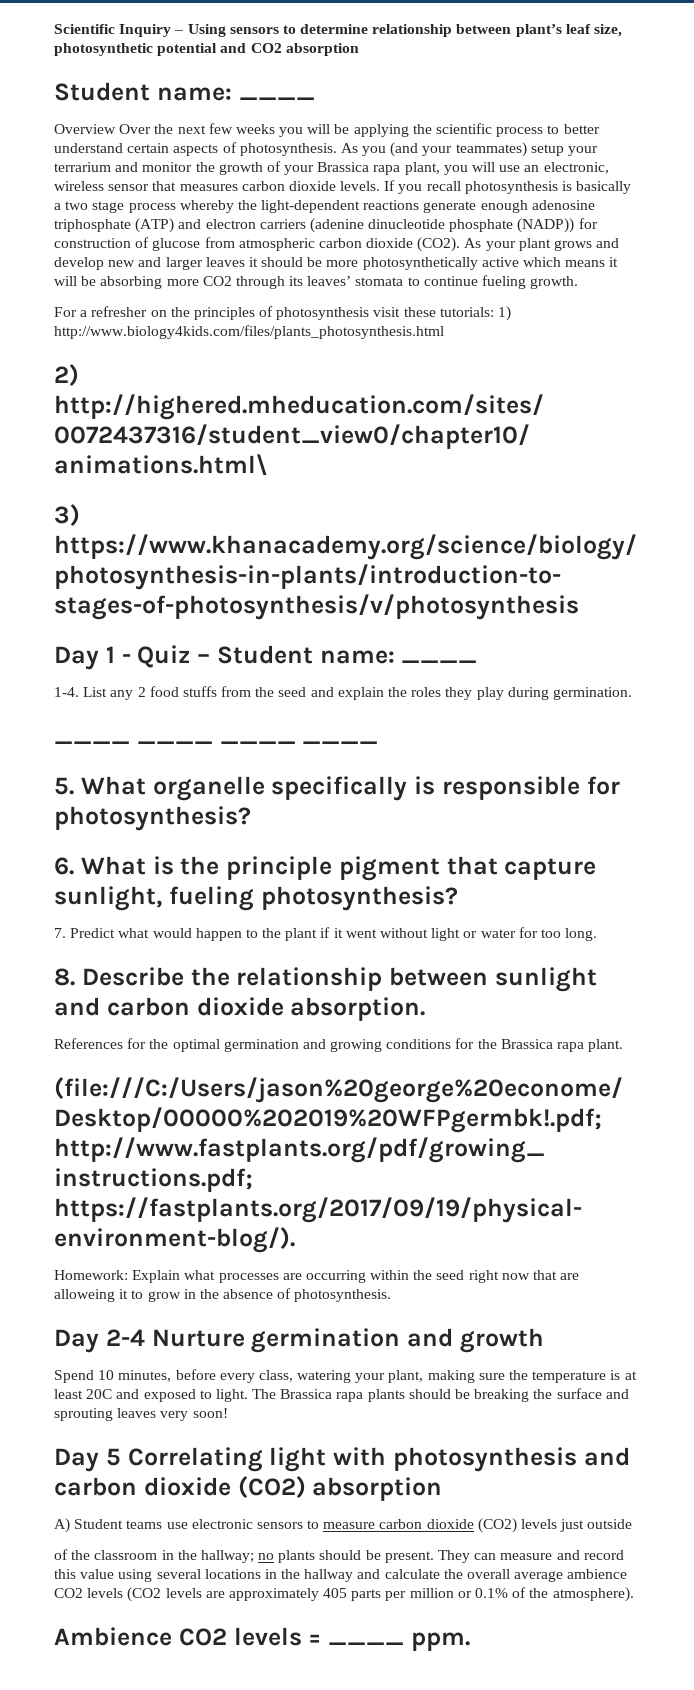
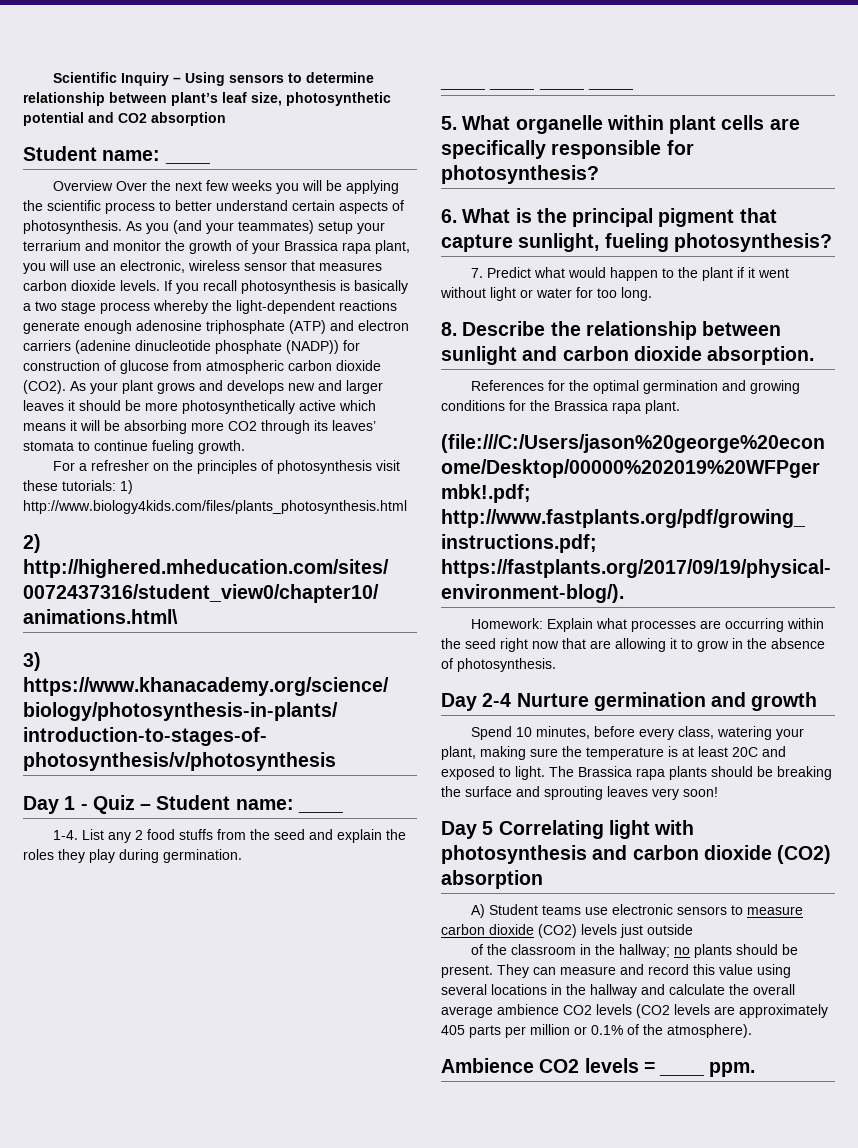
- As your plant grows and develop new and larger leaves it should be more photosynthetically active which means it will be absorbing more CO2 through its leaves’ stomata to continue fueling growth.
+ As your plant grows and develops new and larger leaves it should be more photosynthetically active which means it will be absorbing more CO2 through its leaves’ stomata to continue fueling growth.
- 5. What organelle specifically is responsible for photosynthesis?
+ 5. What organelle within plant cells are specifically responsible for photosynthesis?
- 6. What is the principle pigment that capture sunlight, fueling photosynthesis?
+ 6. What is the principal pigment that capture sunlight, fueling photosynthesis?
- Homework: Explain what processes are occurring within the seed right now that are alloweing it to grow in the absence of photosynthesis.
+ Homework: Explain what processes are occurring within the seed right now that are allowing it to grow in the absence of photosynthesis.

